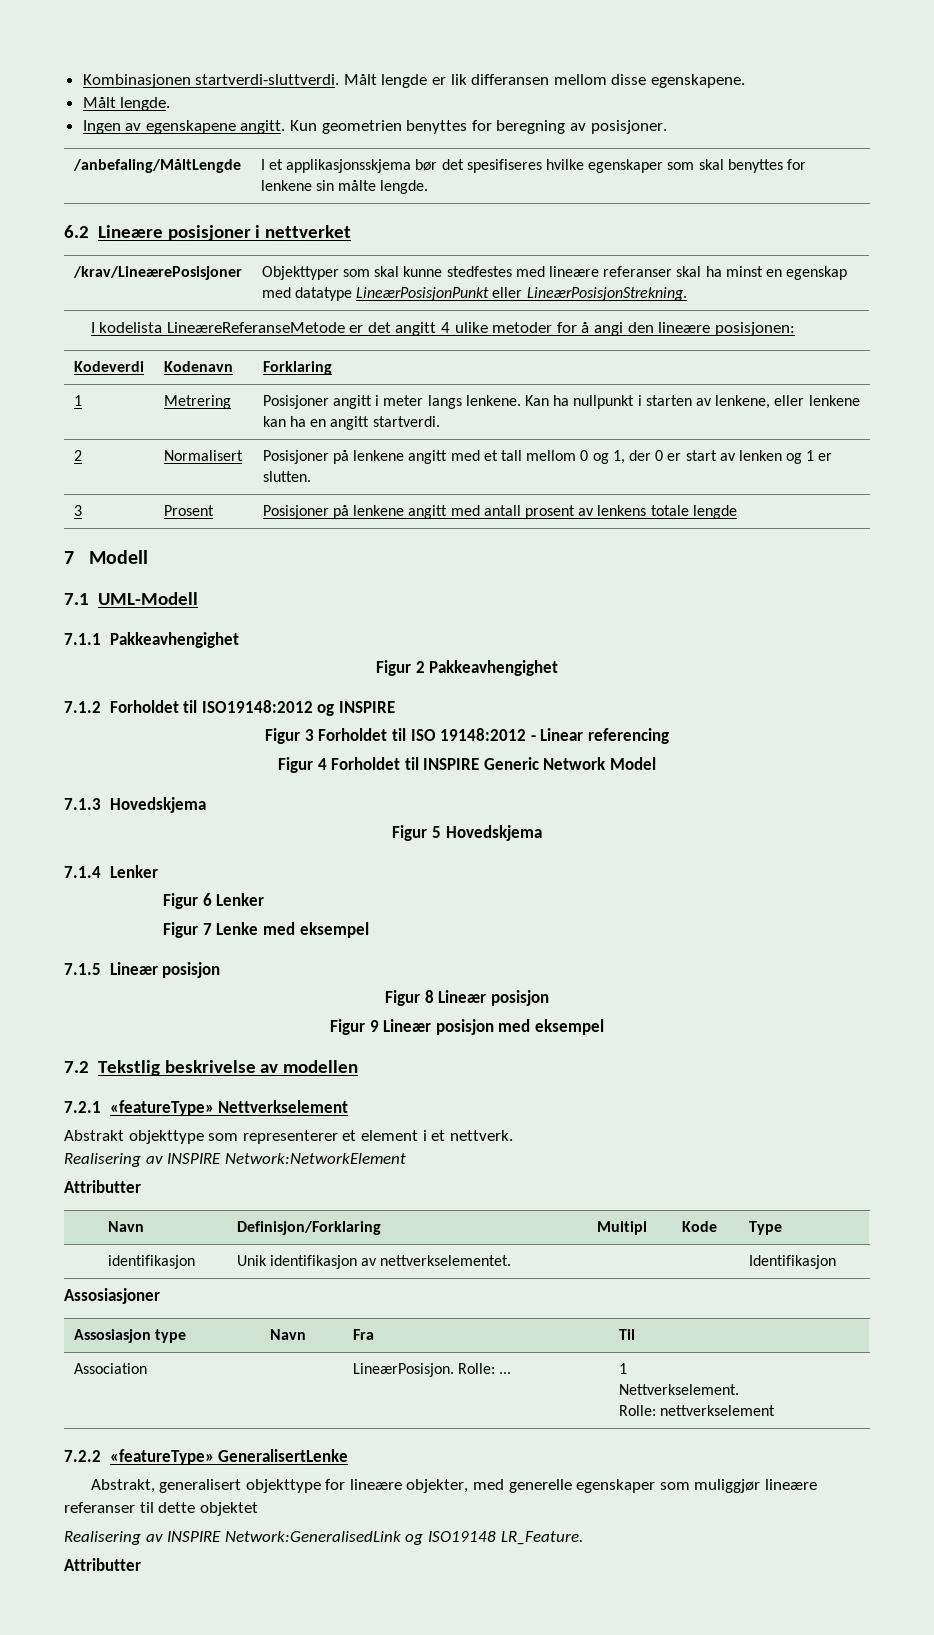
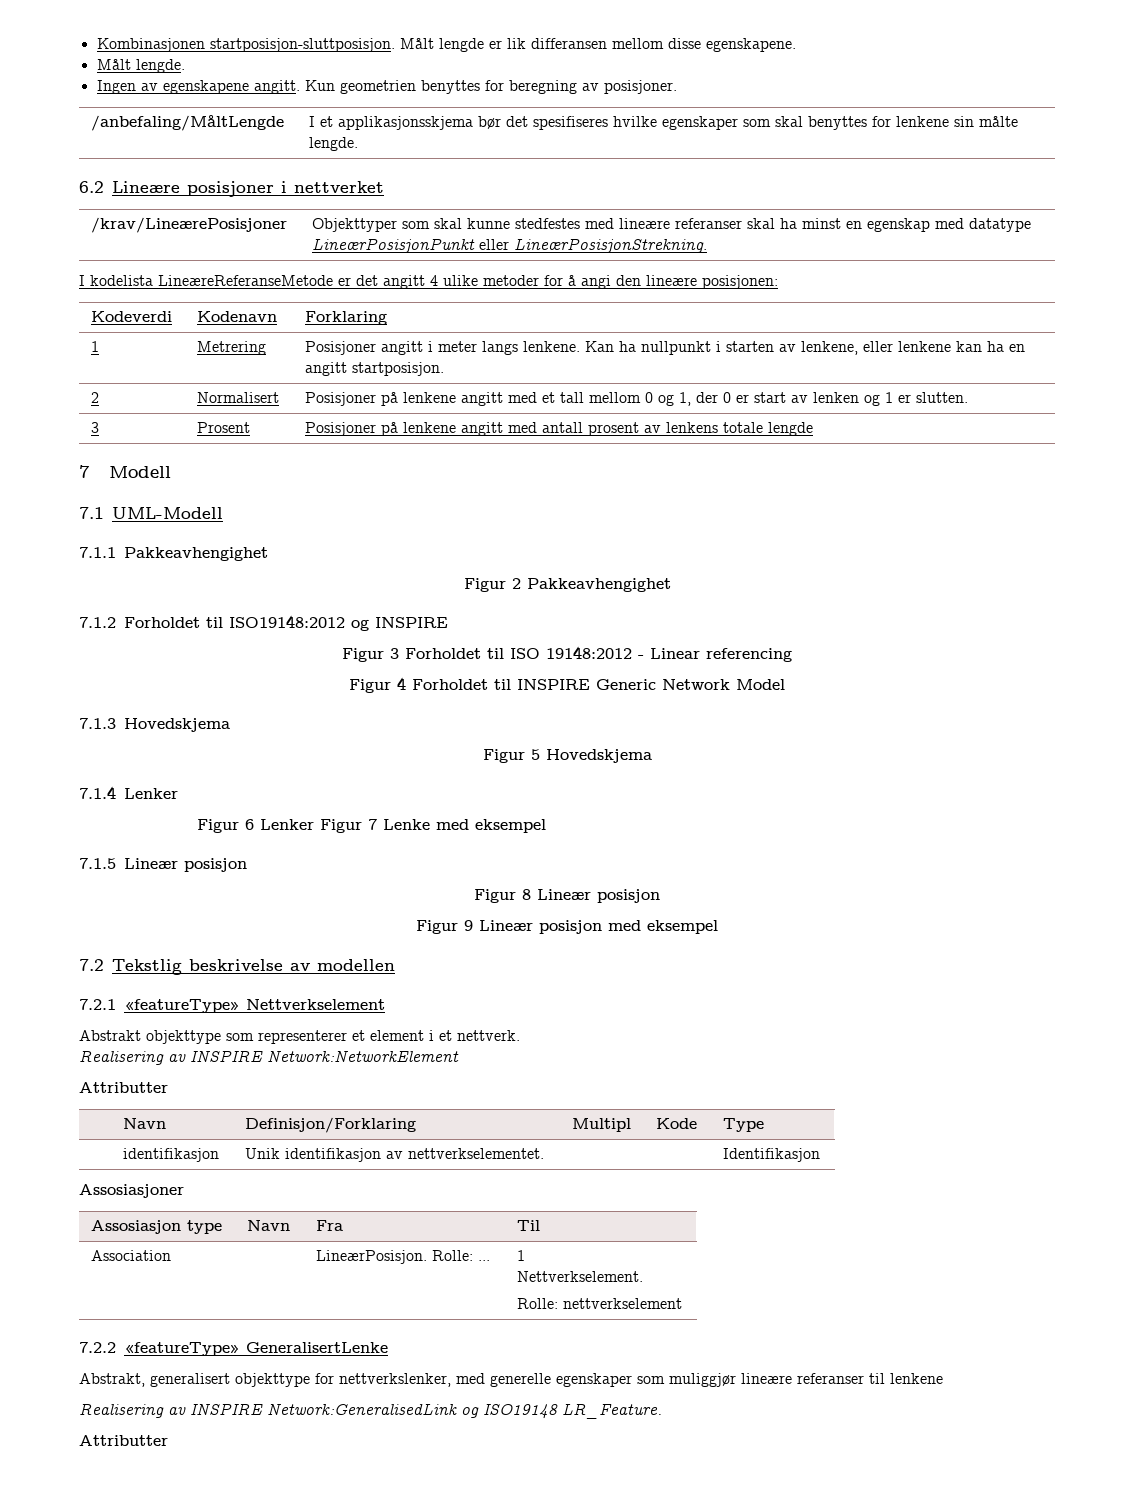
- Kombinasjonen startverdi-sluttverdi.
+ Kombinasjonen startposisjon-sluttposisjon.
- 1 | Metrering | Posisjoner angitt i meter langs lenkene. Kan ha nullpunkt i starten av lenkene, eller lenkene kan ha en angitt startverdi.
+ 1 | Metrering | Posisjoner angitt i meter langs lenkene. Kan ha nullpunkt i starten av lenkene, eller lenkene kan ha en angitt startposisjon.
- Figur 6 Lenker
- Figur 7 Lenke med eksempel
+ Figur 6 Lenker Figur 7 Lenke med eksempel
- Abstrakt, generalisert objekttype for lineære objekter, med generelle egenskaper som muliggjør lineære referanser til dette objektet
+ Abstrakt, generalisert objekttype for nettverkslenker, med generelle egenskaper som muliggjør lineære referanser til lenkene

